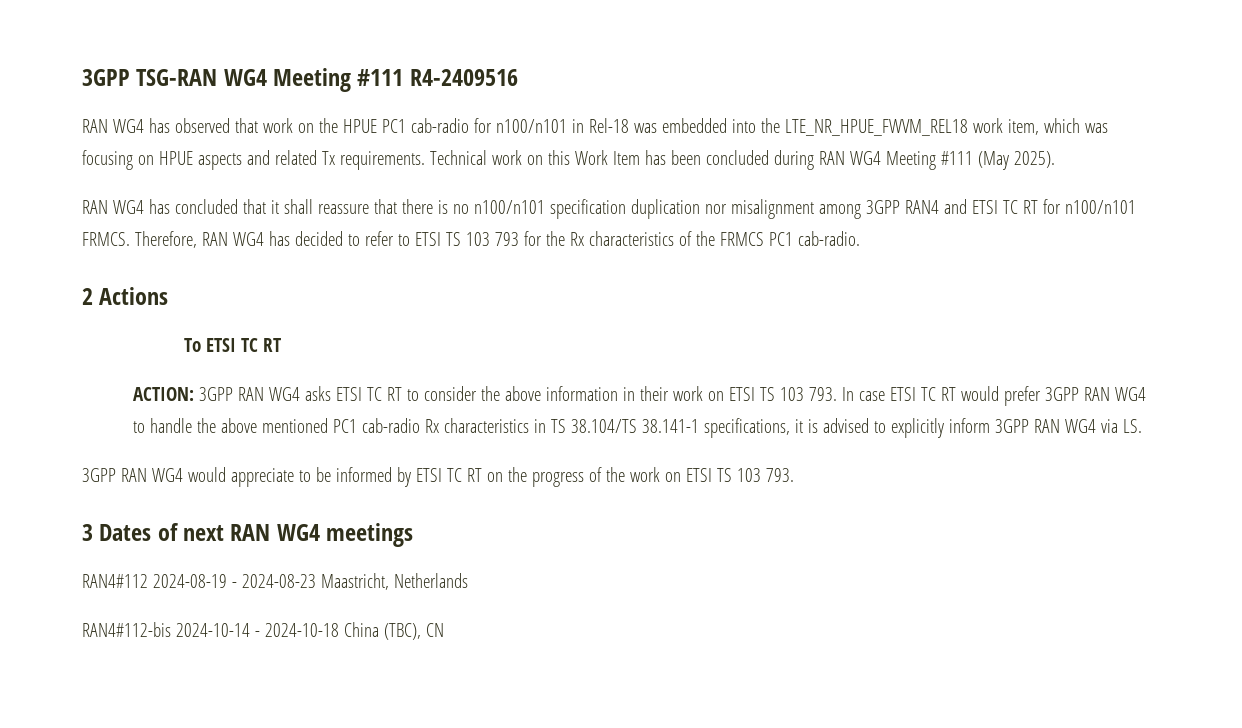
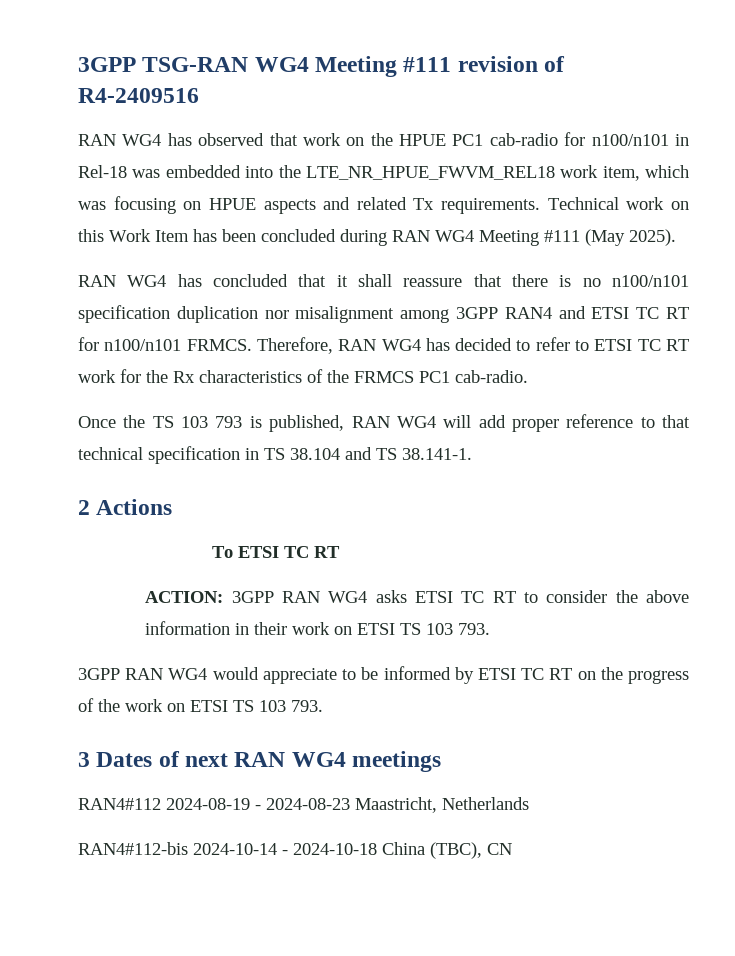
- 3GPP TSG-RAN WG4 Meeting #111 R4-2409516
+ 3GPP TSG-RAN WG4 Meeting #111 revision of R4-2409516
- Therefore, RAN WG4 has decided to refer to ETSI TS 103 793 for the Rx characteristics of the FRMCS PC1 cab-radio.
+ Therefore, RAN WG4 has decided to refer to ETSI TC RT work for the Rx characteristics of the FRMCS PC1 cab-radio.
+ Once the TS 103 793 is published, RAN WG4 will add proper reference to that technical specification in TS 38.104 and TS 38.141-1.
- ACTION: 3GPP RAN WG4 asks ETSI TC RT to consider the above information in their work on ETSI TS 103 793. In case ETSI TC RT would prefer 3GPP RAN WG4 to handle the above mentioned PC1 cab-radio Rx characteristics in TS 38.104/TS 38.141-1 specifications, it is advised to explicitly inform 3GPP RAN WG4 via LS.
+ ACTION: 3GPP RAN WG4 asks ETSI TC RT to consider the above information in their work on ETSI TS 103 793.

